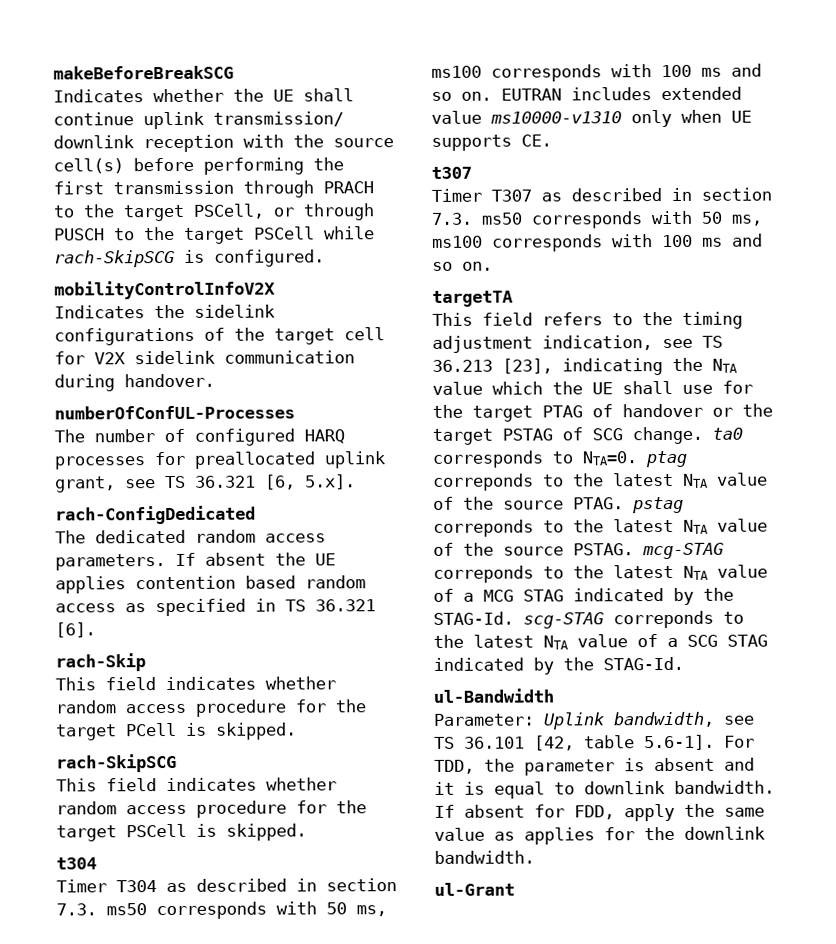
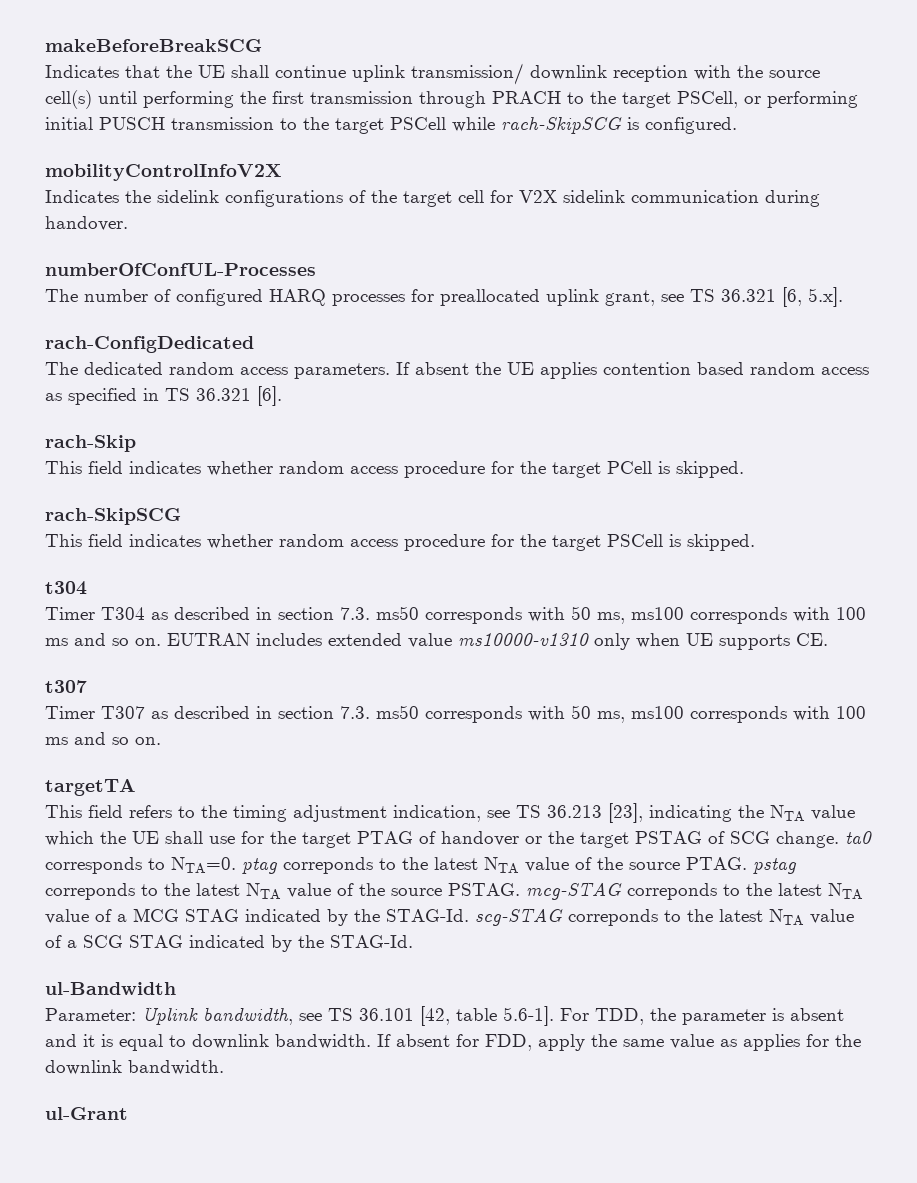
- Indicates whether the UE shall continue uplink transmission/ downlink reception with the source cell(s) before performing the first transmission through PRACH to the target PSCell, or through PUSCH to the target PSCell while rach-SkipSCG is configured.
+ Indicates that the UE shall continue uplink transmission/ downlink reception with the source cell(s) until performing the first transmission through PRACH to the target PSCell, or performing initial PUSCH transmission to the target PSCell while rach-SkipSCG is configured.

